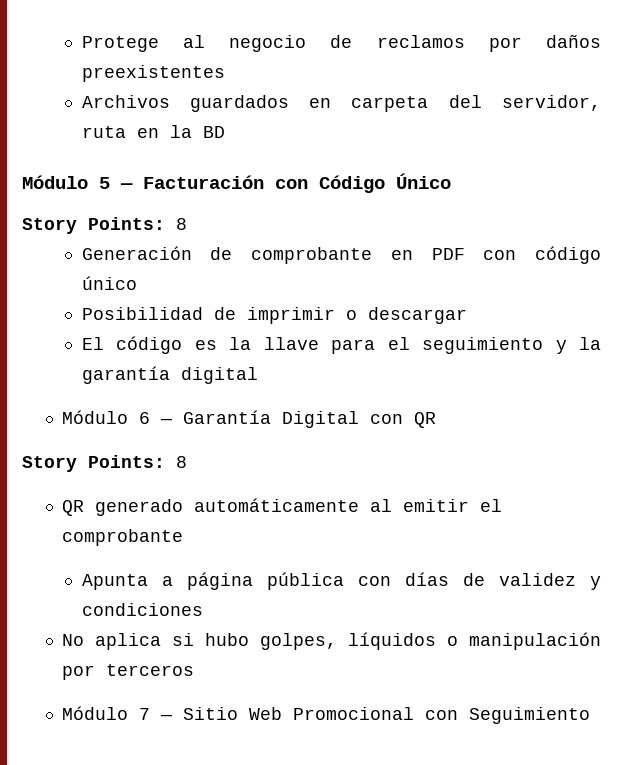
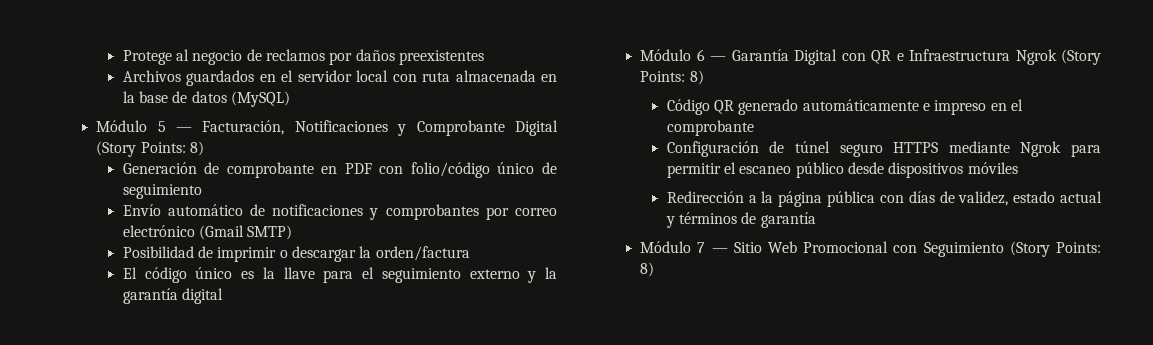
- Archivos guardados en carpeta del servidor, ruta en la BD
- Módulo 5 — Facturación con Código Único
- Story Points: 8
+ Archivos guardados en el servidor local con ruta almacenada en la base de datos (MySQL)
+ Módulo 5 — Facturación, Notificaciones y Comprobante Digital (Story Points: 8)
- Generación de comprobante en PDF con código único
+ Generación de comprobante en PDF con folio/código único de seguimiento
+ Envío automático de notificaciones y comprobantes por correo electrónico (Gmail SMTP)
- Posibilidad de imprimir o descargar
+ Posibilidad de imprimir o descargar la orden/factura
- El código es la llave para el seguimiento y la garantía digital
+ El código único es la llave para el seguimiento externo y la garantía digital
- Módulo 6 — Garantía Digital con QR
- Story Points: 8
- QR generado automáticamente al emitir el comprobante
- Apunta a página pública con días de validez y condiciones
- No aplica si hubo golpes, líquidos o manipulación por terceros
+ Módulo 6 — Garantía Digital con QR e Infraestructura Ngrok (Story Points: 8)
+ Código QR generado automáticamente e impreso en el comprobante
+ Configuración de túnel seguro HTTPS mediante Ngrok para permitir el escaneo público desde dispositivos móviles
+ Redirección a la página pública con días de validez, estado actual y términos de garantía
- Módulo 7 — Sitio Web Promocional con Seguimiento
+ Módulo 7 — Sitio Web Promocional con Seguimiento (Story Points: 8)

